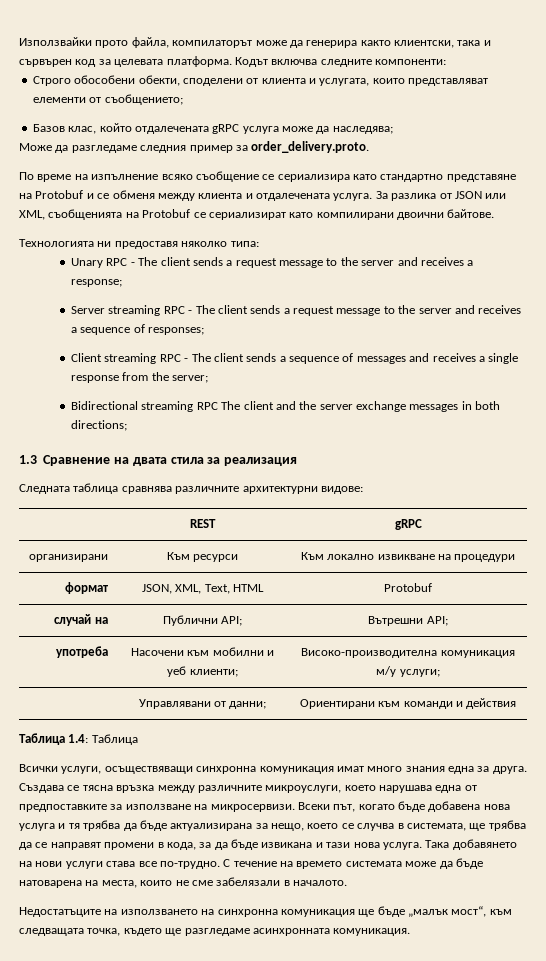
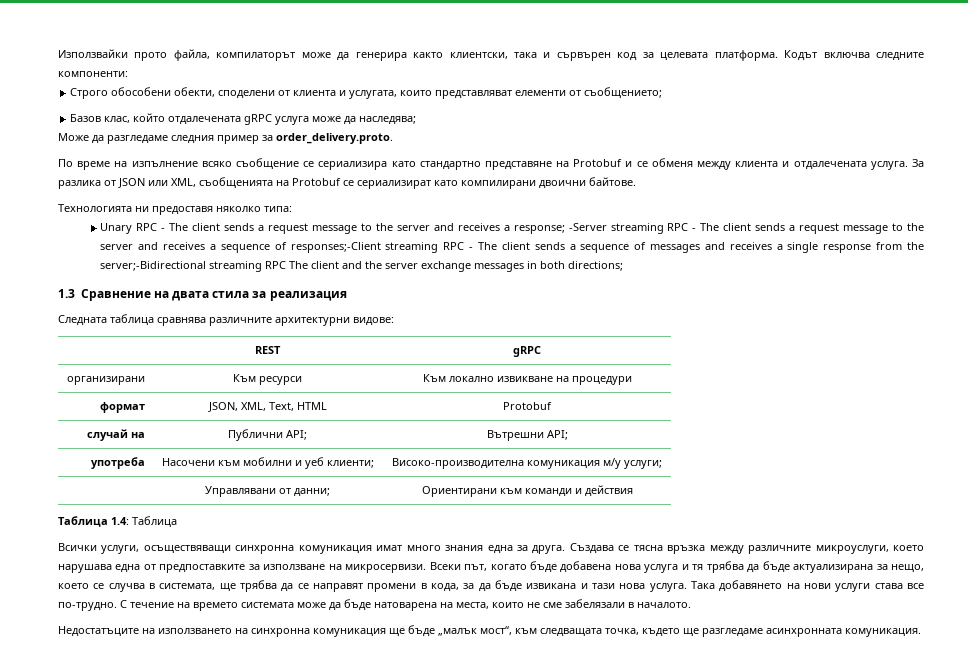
- Unary RPC - The client sends a request message to the server and receives a response;
- Server streaming RPC - The client sends a request message to the server and receives a sequence of responses;
- Client streaming RPC - The client sends a sequence of messages and receives a single response from the server;
- Bidirectional streaming RPC The client and the server exchange messages in both directions;
+ Unary RPC - The client sends a request message to the server and receives a response; -Server streaming RPC - The client sends a request message to the server and receives a sequence of responses;-Client streaming RPC - The client sends a sequence of messages and receives a single response from the server;-Bidirectional streaming RPC The client and the server exchange messages in both directions;

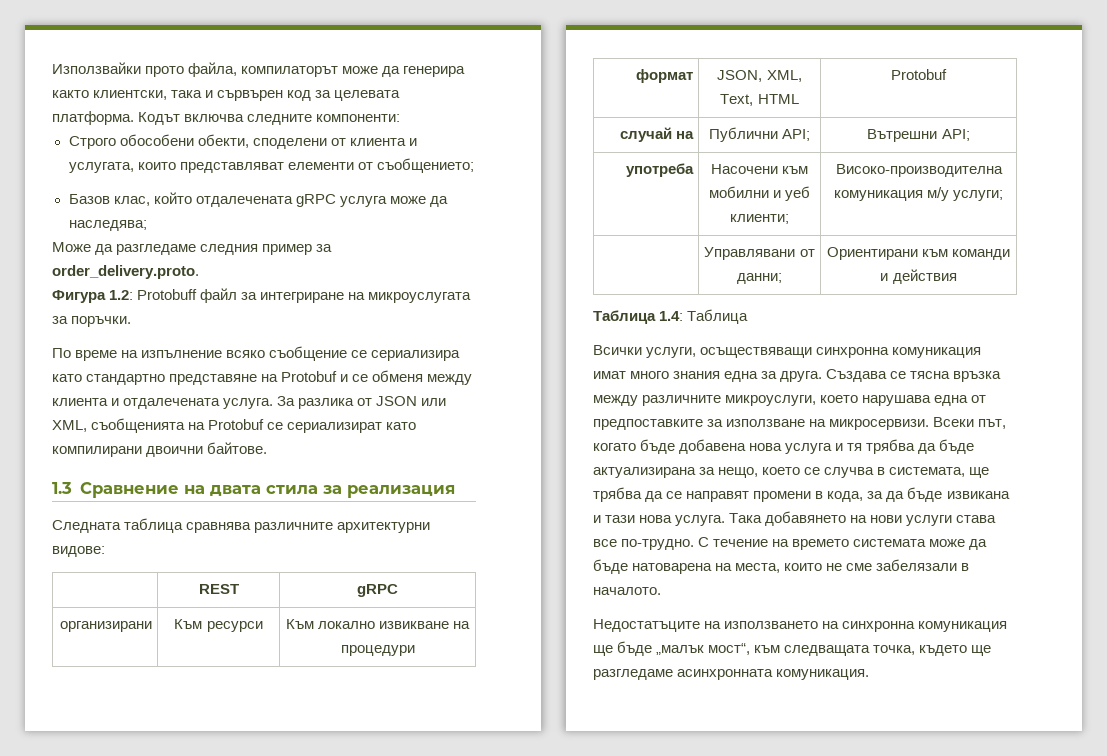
+ Фигура 1.2: Protobuff файл за интегриране на микроуслугата за поръчки.
- Технологията ни предоставя няколко типа:
- Unary RPC - The client sends a request message to the server and receives a response; -Server streaming RPC - The client sends a request message to the server and receives a sequence of responses;-Client streaming RPC - The client sends a sequence of messages and receives a single response from the server;-Bidirectional streaming RPC The client and the server exchange messages in both directions;

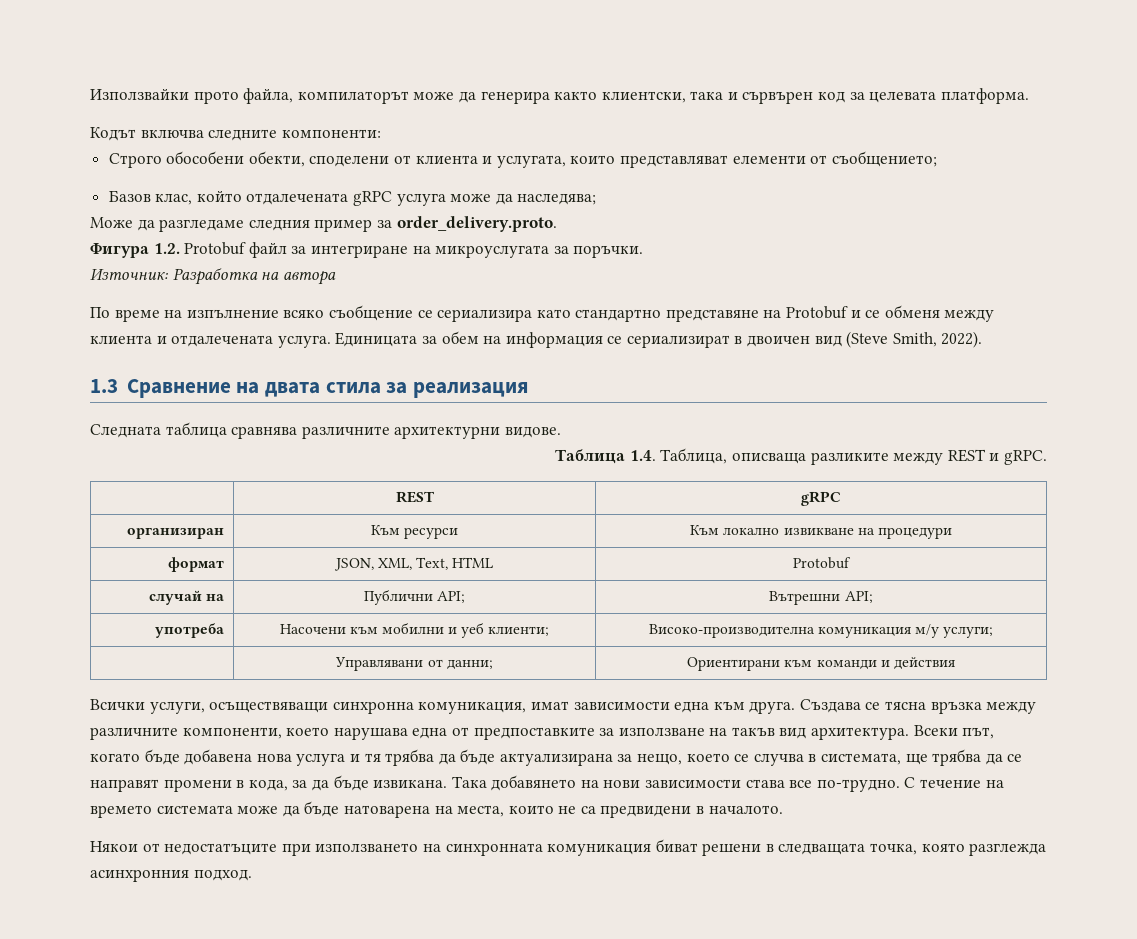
- Използвайки прото файла, компилаторът може да генерира както клиентски, така и сървърен код за целевата платформа. Кодът включва следните компоненти:
+ Използвайки прото файла, компилаторът може да генерира както клиентски, така и сървърен код за целевата платформа.
+ Кодът включва следните компоненти:
- Фигура 1.2: Protobuff файл за интегриране на микроуслугата за поръчки.
+ Фигура 1.2. Protobuf файл за интегриране на микроуслугата за поръчки.
+ Източник: Разработка на автора
- За разлика от JSON или XML, съобщенията на Protobuf се сериализират като компилирани двоични байтове.
+ Единицата за обем на информация се сериализират в двоичен вид (Steve Smith, 2022).
- Следната таблица сравнява различните архитектурни видове:
+ Следната таблица сравнява различните архитектурни видове.
+ Таблица 1.4. Таблица, описваща разликите между REST и gRPC.
- организирани | Към ресурси | Към локално извикване на процедури
+ организиран | Към ресурси | Към локално извикване на процедури
- Таблица 1.4: Таблица
- Всички услуги, осъществяващи синхронна комуникация имат много знания една за друга.
+ Всички услуги, осъществяващи синхронна комуникация, имат зависимости една към друга.
- Създава се тясна връзка между различните микроуслуги, което нарушава една от предпоставките за използване на микросервизи.
+ Създава се тясна връзка между различните компоненти, което нарушава една от предпоставките за използване на такъв вид архитектура.
- Всеки път, когато бъде добавена нова услуга и тя трябва да бъде актуализирана за нещо, което се случва в системата, ще трябва да се направят промени в кода, за да бъде извикана и тази нова услуга.
+ Всеки път, когато бъде добавена нова услуга и тя трябва да бъде актуализирана за нещо, което се случва в системата, ще трябва да се направят промени в кода, за да бъде извикана.
- Така добавянето на нови услуги става все по-трудно.
+ Така добавянето на нови зависимости става все по-трудно.
- С течение на времето системата може да бъде натоварена на места, които не сме забелязали в началото.
+ С течение на времето системата може да бъде натоварена на места, които не са предвидени в началото.
- Недостатъците на използването на синхронна комуникация ще бъде „малък мост“, към следващата точка, където ще разгледаме асинхронната комуникация.
+ Някои от недостатъците при използването на синхронната комуникация биват решени в следващата точка, която разглежда асинхронния подход.

